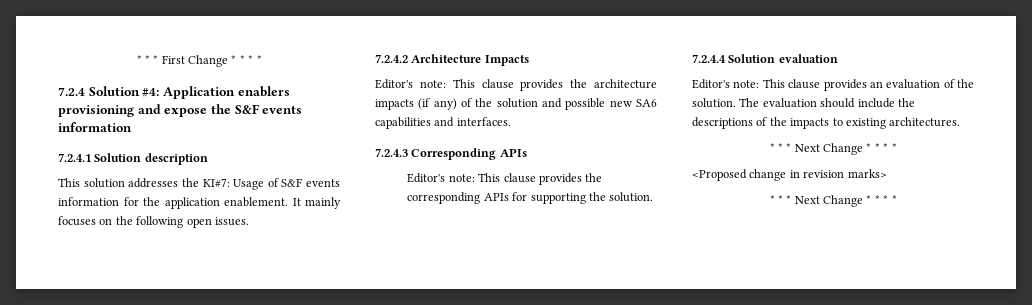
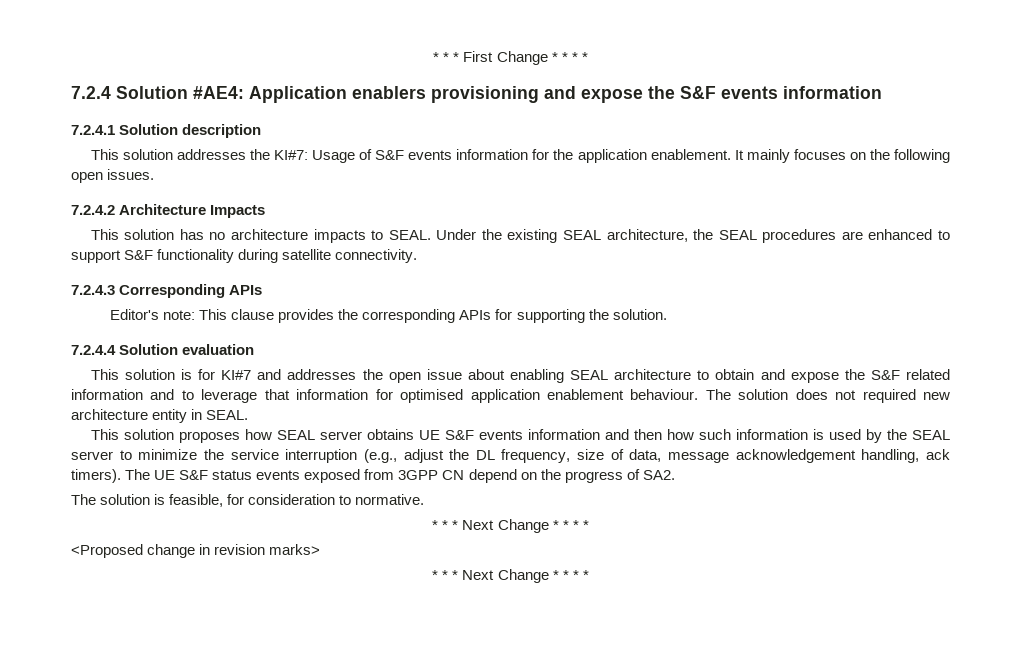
- 7.2.4 Solution #4: Application enablers provisioning and expose the S&F events information
+ 7.2.4 Solution #AE4: Application enablers provisioning and expose the S&F events information
- Editor's note: This clause provides the architecture impacts (if any) of the solution and possible new SA6 capabilities and interfaces.
+ This solution has no architecture impacts to SEAL. Under the existing SEAL architecture, the SEAL procedures are enhanced to support S&F functionality during satellite connectivity.
- Editor's note: This clause provides an evaluation of the solution. The evaluation should include the descriptions of the impacts to existing architectures.
+ This solution is for KI#7 and addresses the open issue about enabling SEAL architecture to obtain and expose the S&F related information and to leverage that information for optimised application enablement behaviour. The solution does not required new architecture entity in SEAL.
+ This solution proposes how SEAL server obtains UE S&F events information and then how such information is used by the SEAL server to minimize the service interruption (e.g., adjust the DL frequency, size of data, message acknowledgement handling, ack timers). The UE S&F status events exposed from 3GPP CN depend on the progress of SA2.
+ The solution is feasible, for consideration to normative.

